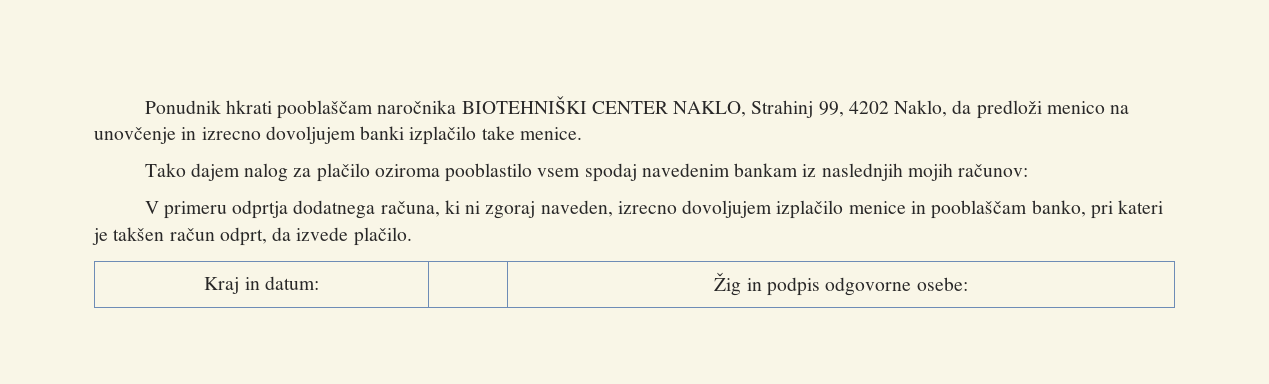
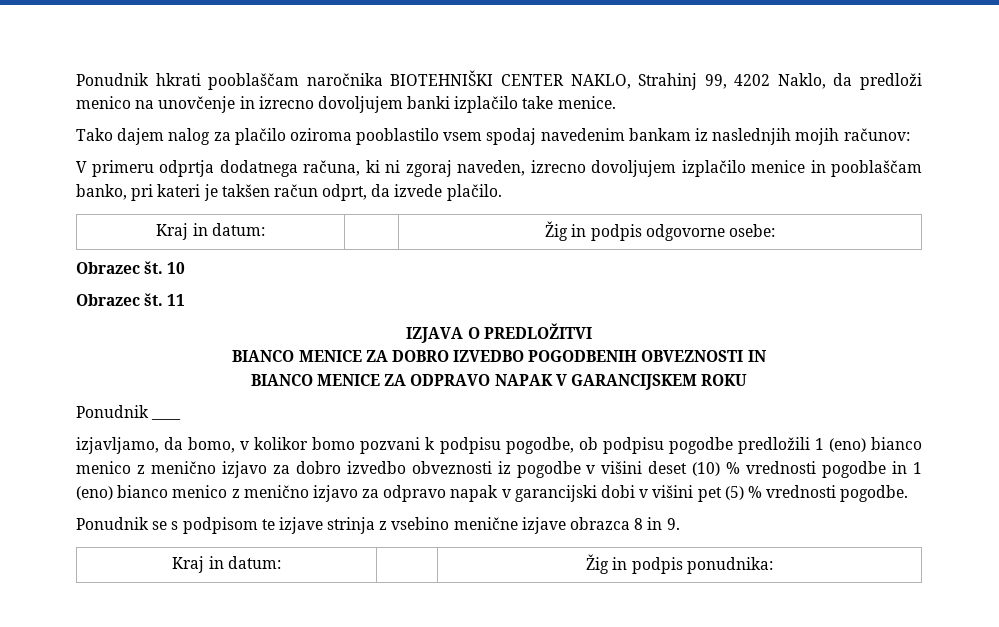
+ Obrazec št. 10
+ Obrazec št. 11
+ IZJAVA O PREDLOŽITVI
+ BIANCO MENICE ZA DOBRO IZVEDBO POGODBENIH OBVEZNOSTI IN
+ BIANCO MENICE ZA ODPRAVO NAPAK V GARANCIJSKEM ROKU
+ Ponudnik ____
+ izjavljamo, da bomo, v kolikor bomo pozvani k podpisu pogodbe, ob podpisu pogodbe predložili 1 (eno) bianco menico z menično izjavo za dobro izvedbo obveznosti iz pogodbe v višini deset (10) % vrednosti pogodbe in 1 (eno) bianco menico z menično izjavo za odpravo napak v garancijski dobi v višini pet (5) % vrednosti pogodbe.
+ Ponudnik se s podpisom te izjave strinja z vsebino menične izjave obrazca 8 in 9.
+ Kraj in datum: | | Žig in podpis ponudnika:

